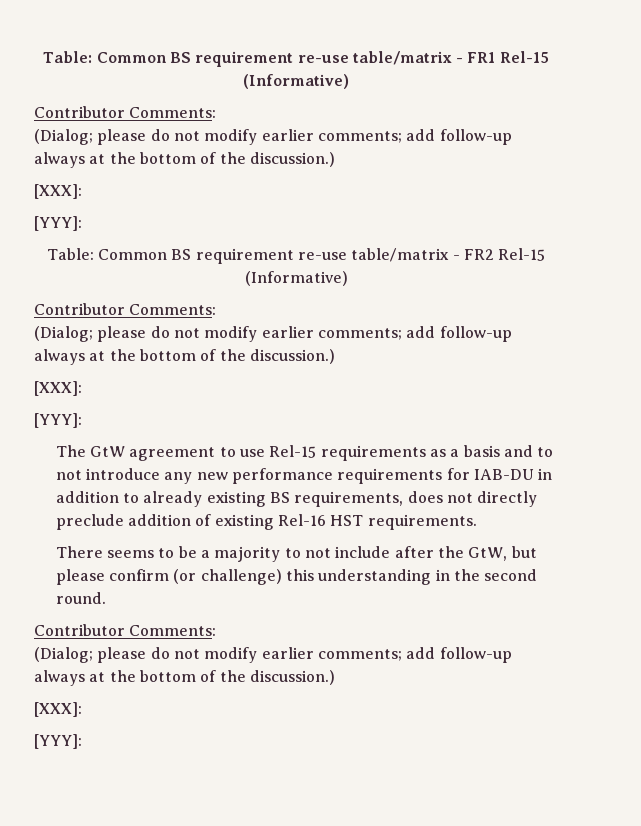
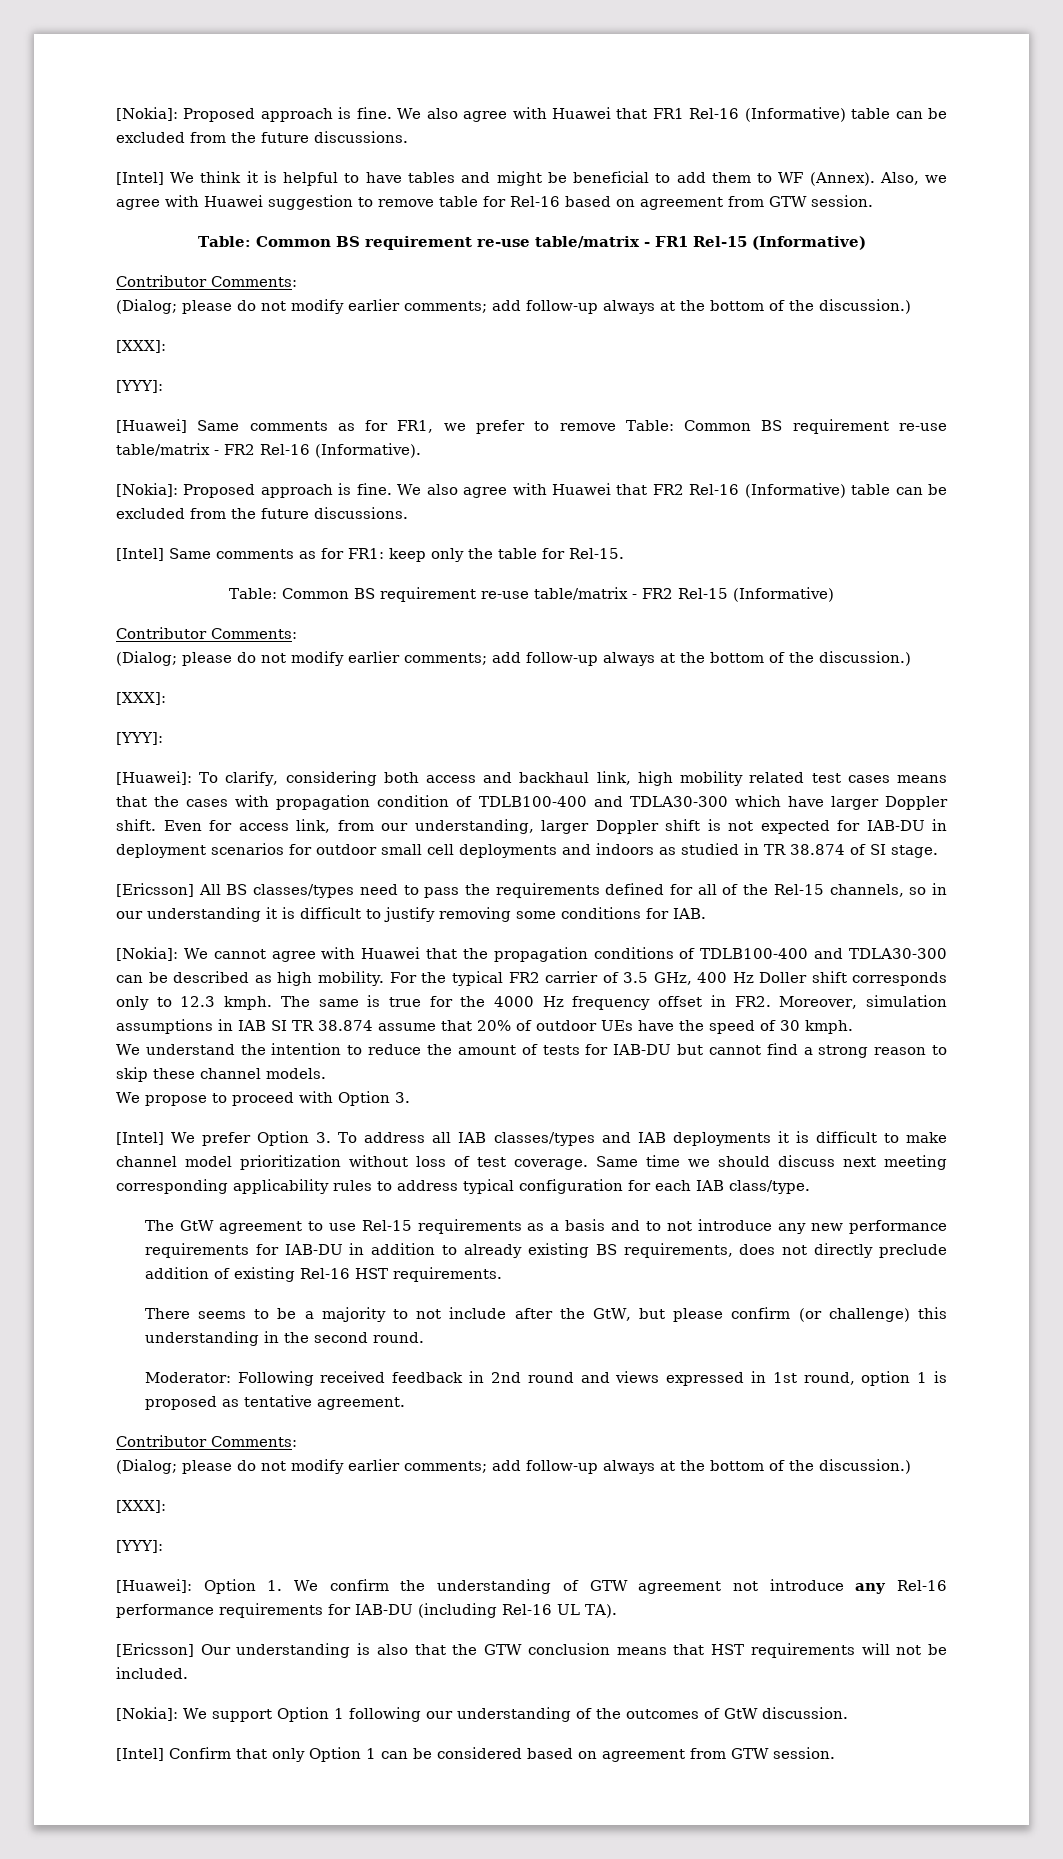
+ [Nokia]: Proposed approach is fine. We also agree with Huawei that FR1 Rel-16 (Informative) table can be excluded from the future discussions.
+ [Intel] We think it is helpful to have tables and might be beneficial to add them to WF (Annex). Also, we agree with Huawei suggestion to remove table for Rel-16 based on agreement from GTW session.
+ [Huawei] Same comments as for FR1, we prefer to remove Table: Common BS requirement re-use table/matrix - FR2 Rel-16 (Informative).
+ [Nokia]: Proposed approach is fine. We also agree with Huawei that FR2 Rel-16 (Informative) table can be excluded from the future discussions.
+ [Intel] Same comments as for FR1: keep only the table for Rel-15.
+ [Huawei]: To clarify, considering both access and backhaul link, high mobility related test cases means that the cases with propagation condition of TDLB100-400 and TDLA30-300 which have larger Doppler shift. Even for access link, from our understanding, larger Doppler shift is not expected for IAB-DU in deployment scenarios for outdoor small cell deployments and indoors as studied in TR 38.874 of SI stage.
+ [Ericsson] All BS classes/types need to pass the requirements defined for all of the Rel-15 channels, so in our understanding it is difficult to justify removing some conditions for IAB.
+ [Nokia]: We cannot agree with Huawei that the propagation conditions of TDLB100-400 and TDLA30-300 can be described as high mobility. For the typical FR2 carrier of 3.5 GHz, 400 Hz Doller shift corresponds only to 12.3 kmph. The same is true for the 4000 Hz frequency offset in FR2. Moreover, simulation assumptions in IAB SI TR 38.874 assume that 20% of outdoor UEs have the speed of 30 kmph.
+ We understand the intention to reduce the amount of tests for IAB-DU but cannot find a strong reason to skip these channel models.
+ We propose to proceed with Option 3.
+ [Intel] We prefer Option 3. To address all IAB classes/types and IAB deployments it is difficult to make channel model prioritization without loss of test coverage. Same time we should discuss next meeting corresponding applicability rules to address typical configuration for each IAB class/type.
+ Moderator: Following received feedback in 2nd round and views expressed in 1st round, option 1 is proposed as tentative agreement.
+ [Huawei]: Option 1. We confirm the understanding of GTW agreement not introduce any Rel-16 performance requirements for IAB-DU (including Rel-16 UL TA).
+ [Ericsson] Our understanding is also that the GTW conclusion means that HST requirements will not be included.
+ [Nokia]: We support Option 1 following our understanding of the outcomes of GtW discussion.
+ [Intel] Confirm that only Option 1 can be considered based on agreement from GTW session.

